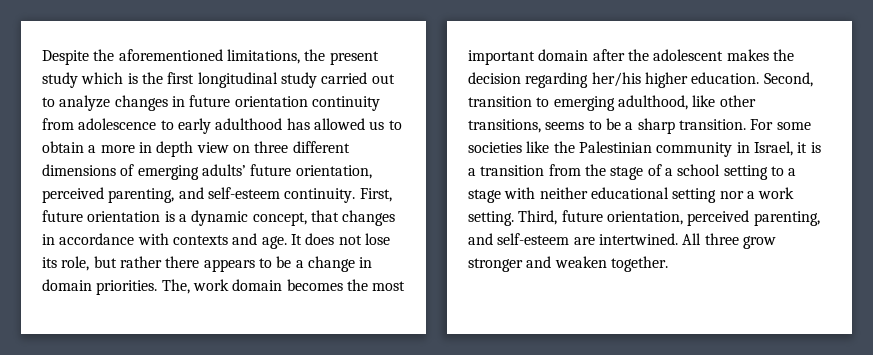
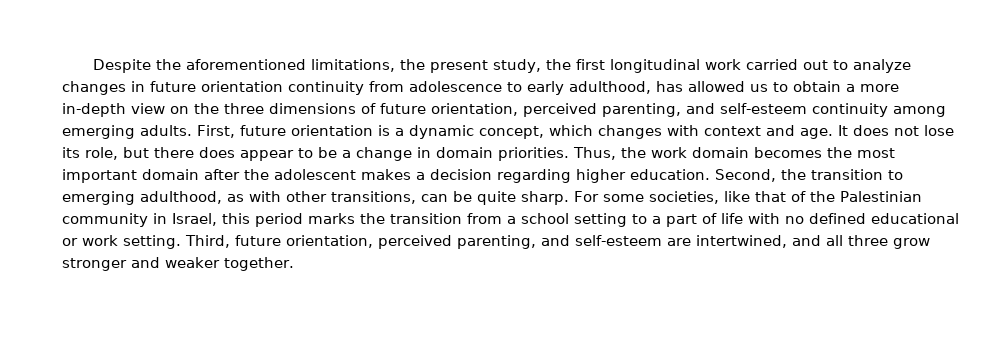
- Despite the aforementioned limitations, the present study which is the first longitudinal study carried out to analyze changes in future orientation continuity from adolescence to early adulthood has allowed us to obtain a more in depth view on three different dimensions of emerging adults’ future orientation, perceived parenting, and self-esteem continuity.
+ Despite the aforementioned limitations, the present study, the first longitudinal work carried out to analyze changes in future orientation continuity from adolescence to early adulthood, has allowed us to obtain a more in-depth view on the three dimensions of future orientation, perceived parenting, and self-esteem continuity among emerging adults.
- First, future orientation is a dynamic concept, that changes in accordance with contexts and age.
+ First, future orientation is a dynamic concept, which changes with context and age.
- It does not lose its role, but rather there appears to be a change in domain priorities.
+ It does not lose its role, but there does appear to be a change in domain priorities.
- The, work domain becomes the most important domain after the adolescent makes the decision regarding her/his higher education.
+ Thus, the work domain becomes the most important domain after the adolescent makes a decision regarding higher education.
- Second, transition to emerging adulthood, like other transitions, seems to be a sharp transition. For some societies like the Palestinian community in Israel, it is a transition from the stage of a school setting to a stage with neither educational setting nor a work setting.
+ Second, the transition to emerging adulthood, as with other transitions, can be quite sharp. For some societies, like that of the Palestinian community in Israel, this period marks the transition from a school setting to a part of life with no defined educational or work setting.
- Third, future orientation, perceived parenting, and self-esteem are intertwined. All three grow stronger and weaken together.
+ Third, future orientation, perceived parenting, and self-esteem are intertwined, and all three grow stronger and weaker together.

